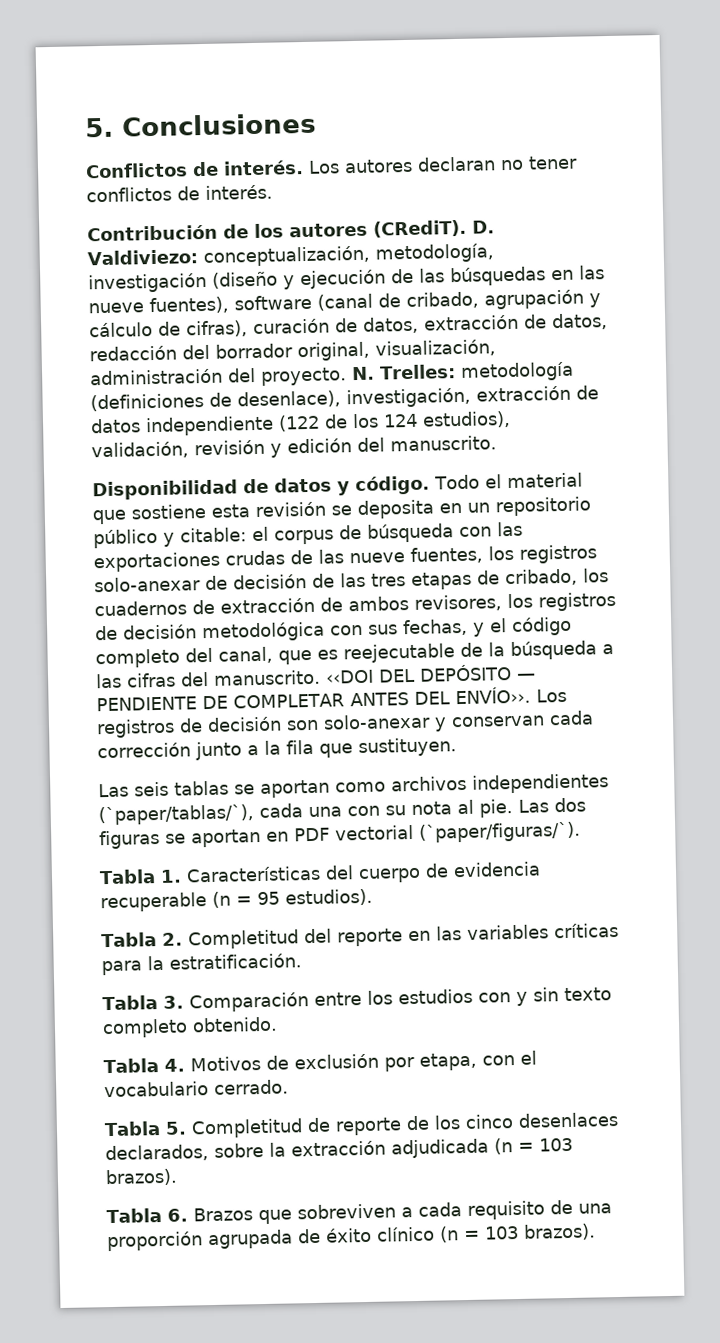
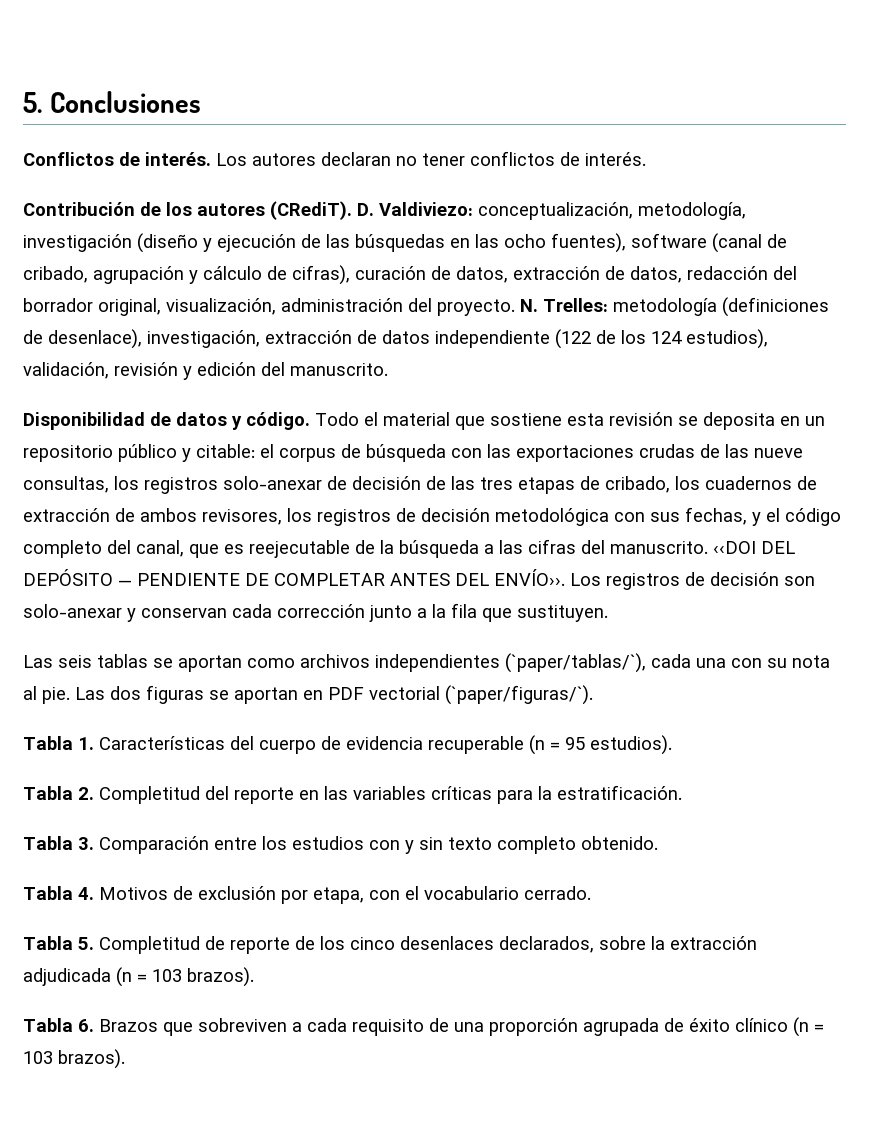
- D. Valdiviezo: conceptualización, metodología, investigación (diseño y ejecución de las búsquedas en las nueve fuentes), software (canal de cribado, agrupación y cálculo de cifras), curación de datos, extracción de datos, redacción del borrador original, visualización, administración del proyecto.
+ D. Valdiviezo: conceptualización, metodología, investigación (diseño y ejecución de las búsquedas en las ocho fuentes), software (canal de cribado, agrupación y cálculo de cifras), curación de datos, extracción de datos, redacción del borrador original, visualización, administración del proyecto.
- el corpus de búsqueda con las exportaciones crudas de las nueve fuentes, los registros solo-anexar de decisión de las tres etapas de cribado, los cuadernos de extracción de ambos revisores, los registros de decisión metodológica con sus fechas, y el código completo del canal, que es reejecutable de la búsqueda a las cifras del manuscrito.
+ el corpus de búsqueda con las exportaciones crudas de las nueve consultas, los registros solo-anexar de decisión de las tres etapas de cribado, los cuadernos de extracción de ambos revisores, los registros de decisión metodológica con sus fechas, y el código completo del canal, que es reejecutable de la búsqueda a las cifras del manuscrito.

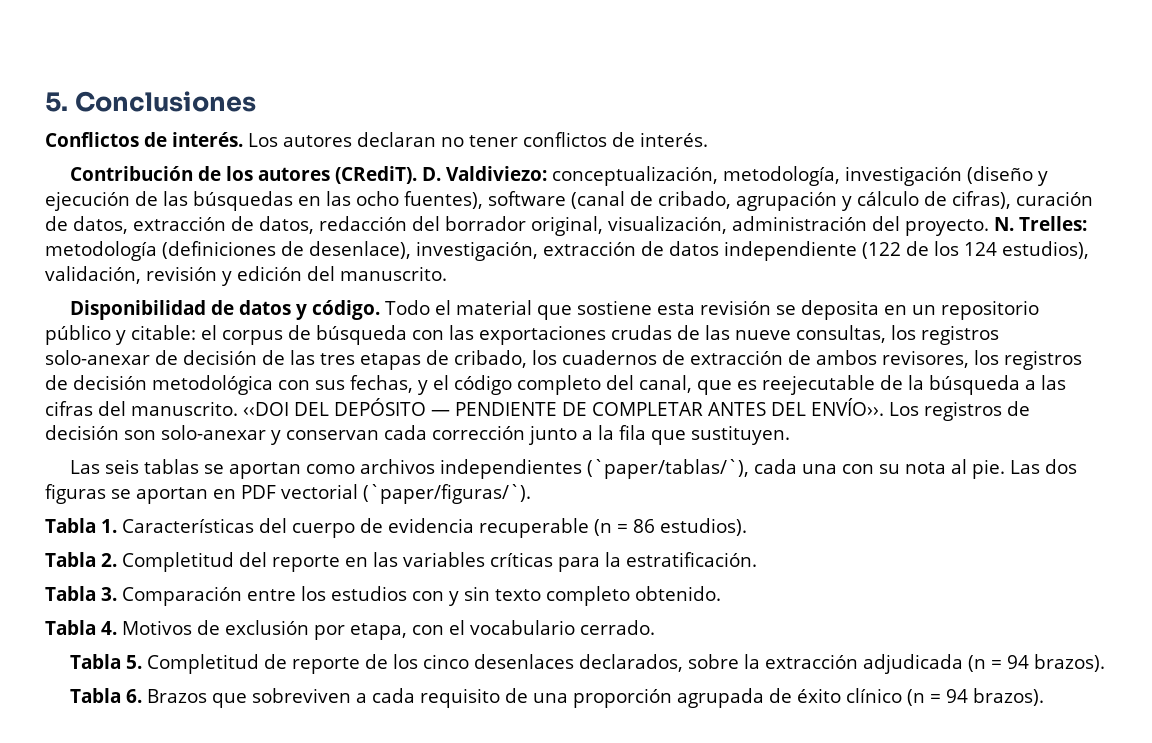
- Tabla 1. Características del cuerpo de evidencia recuperable (n = 95 estudios).
+ Tabla 1. Características del cuerpo de evidencia recuperable (n = 86 estudios).
- Tabla 5. Completitud de reporte de los cinco desenlaces declarados, sobre la extracción adjudicada (n = 103 brazos).
+ Tabla 5. Completitud de reporte de los cinco desenlaces declarados, sobre la extracción adjudicada (n = 94 brazos).
- Tabla 6. Brazos que sobreviven a cada requisito de una proporción agrupada de éxito clínico (n = 103 brazos).
+ Tabla 6. Brazos que sobreviven a cada requisito de una proporción agrupada de éxito clínico (n = 94 brazos).

